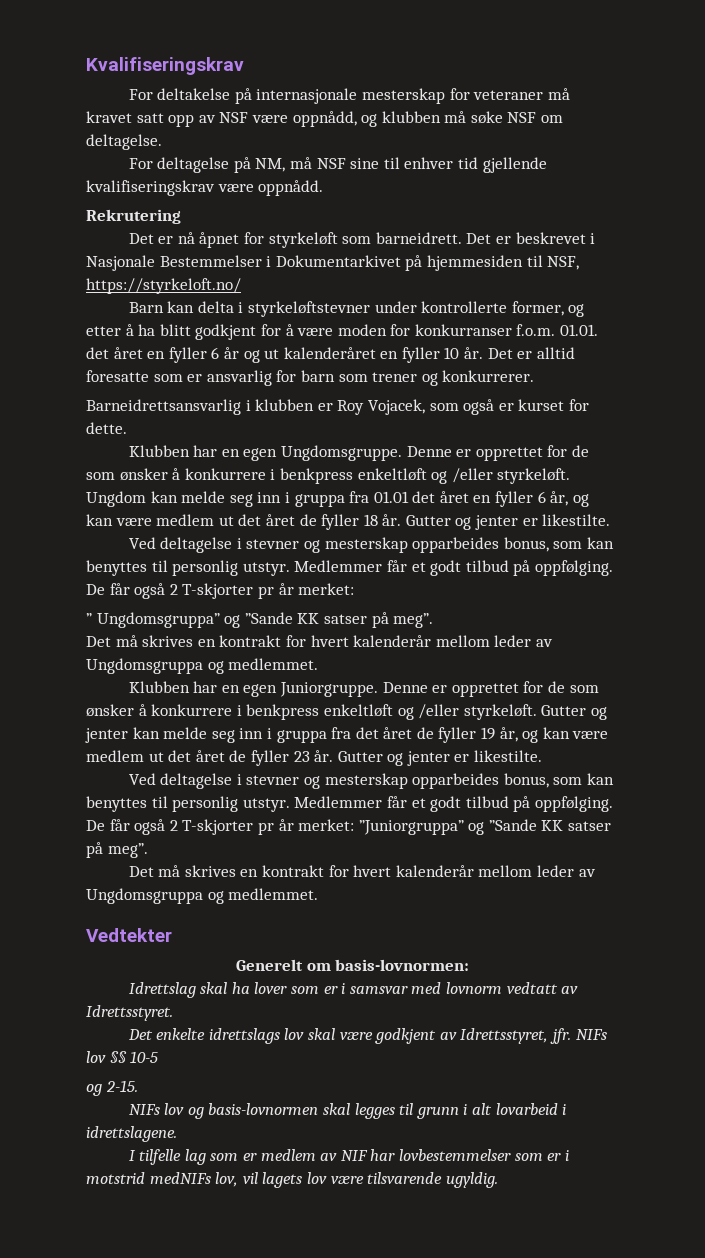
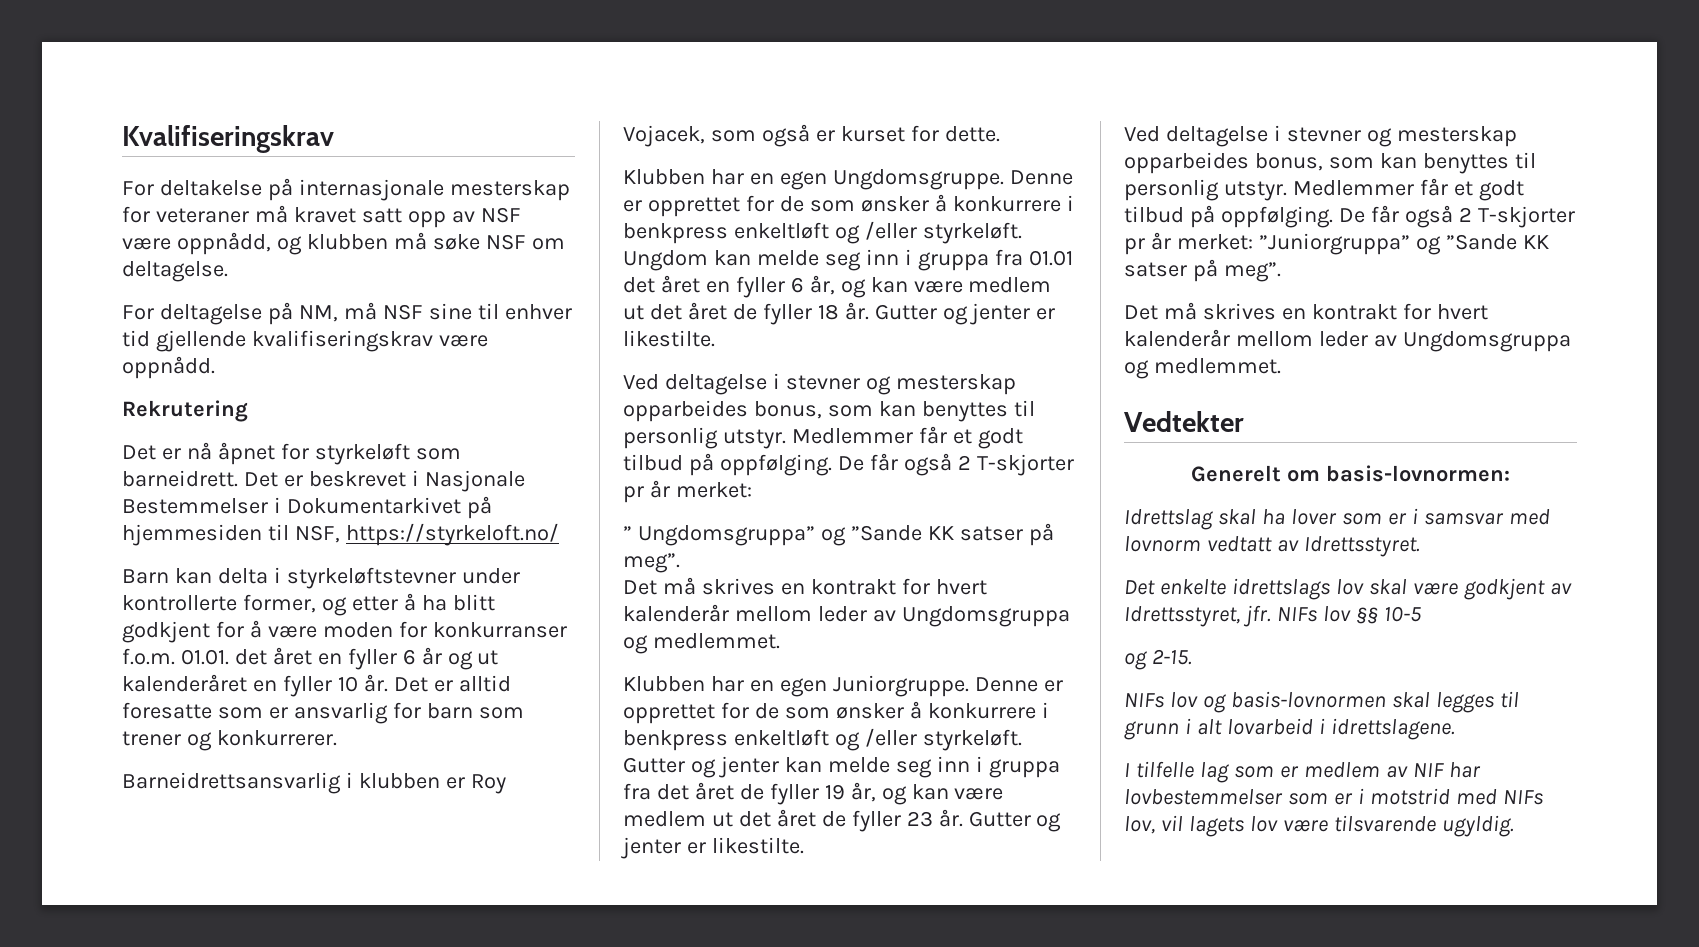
- I tilfelle lag som er medlem av NIF har lovbestemmelser som er i motstrid medNIFs lov, vil lagets lov være tilsvarende ugyldig.
+ I tilfelle lag som er medlem av NIF har lovbestemmelser som er i motstrid med NIFs lov, vil lagets lov være tilsvarende ugyldig.

